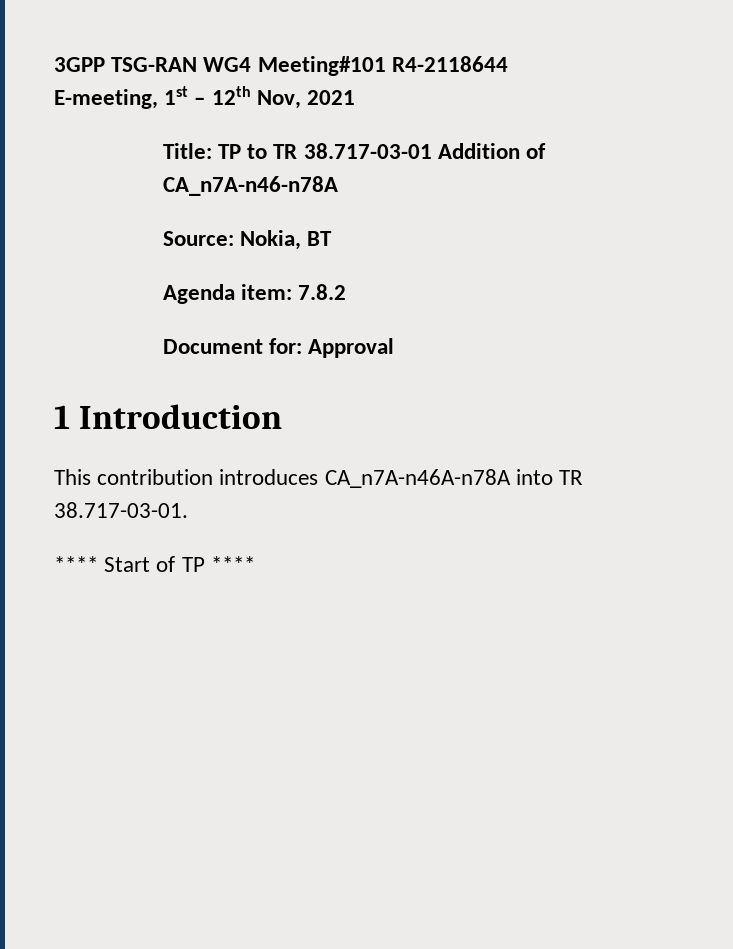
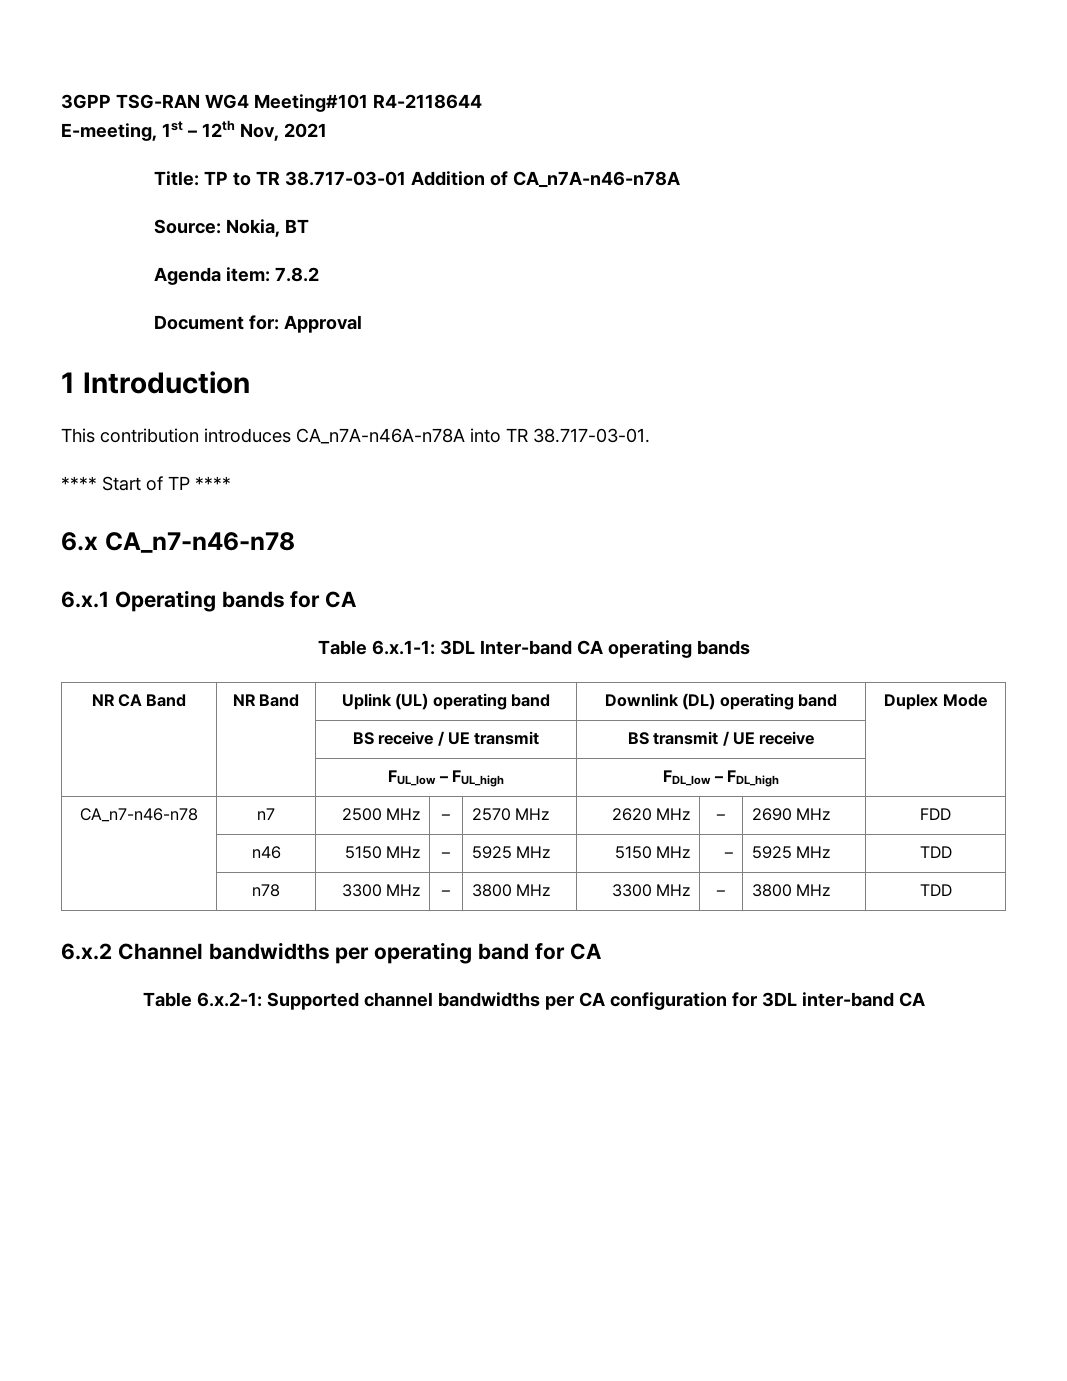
+ 6.x CA_n7-n46-n78
+ 6.x.1 Operating bands for CA
+ Table 6.x.1-1: 3DL Inter-band CA operating bands
+ NR CA Band | NR Band | Uplink (UL) operating band | Downlink (DL) operating band | Duplex Mode
+ | | BS receive / UE transmit | BS transmit / UE receive |
+ | | FUL_low – FUL_high | FDL_low – FDL_high |
+ CA_n7-n46-n78 | n7 | 2500 MHz | – | 2570 MHz | 2620 MHz | – | 2690 MHz | FDD
+ | n46 | 5150 MHz | – | 5925 MHz | 5150 MHz | – | 5925 MHz | TDD
+ | n78 | 3300 MHz | – | 3800 MHz | 3300 MHz | – | 3800 MHz | TDD
+ 6.x.2 Channel bandwidths per operating band for CA
+ Table 6.x.2-1: Supported channel bandwidths per CA configuration for 3DL inter-band CA

